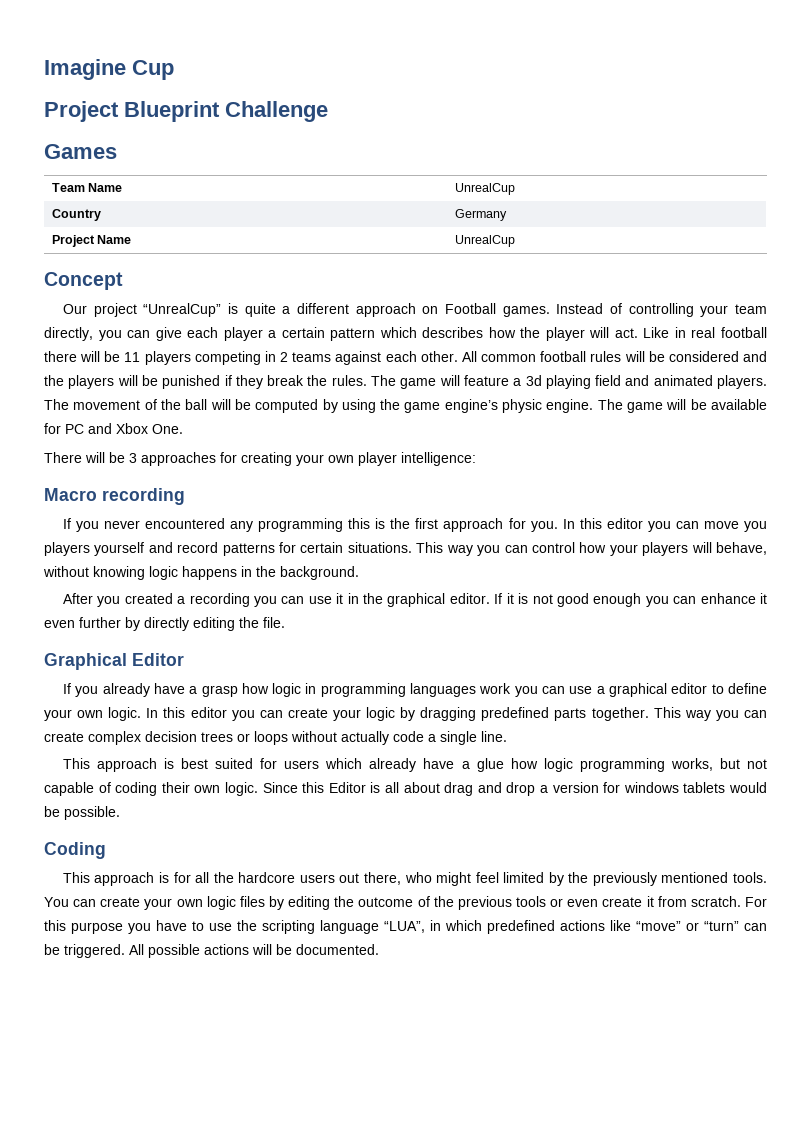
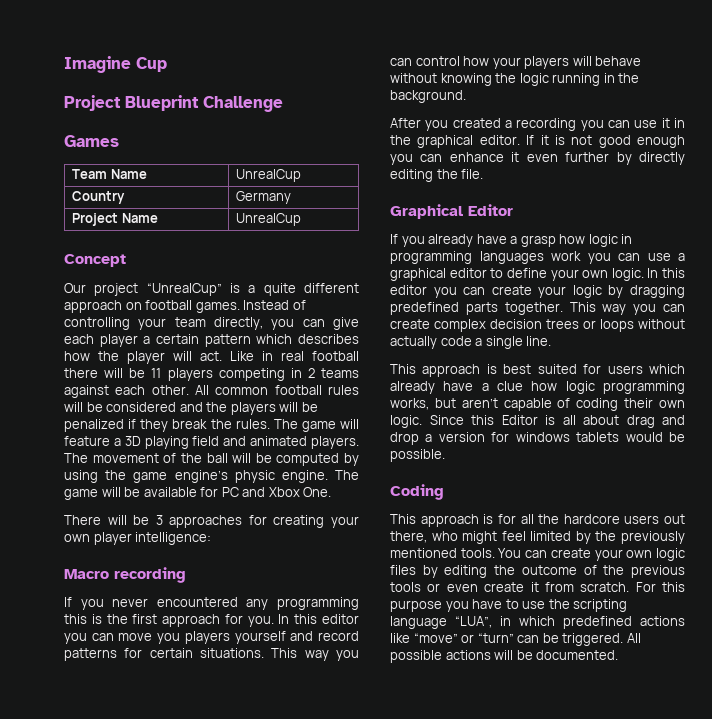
- Our project “UnrealCup” is quite a different approach on Football games.
+ Our project “UnrealCup” is a quite different approach on football games.
- All common football rules will be considered and the players will be punished if they break the rules.
+ All common football rules will be considered and the players will be penalized if they break the rules.
- The game will feature a 3d playing field and animated players.
+ The game will feature a 3D playing field and animated players.
- This way you can control how your players will behave, without knowing logic happens in the background.
+ This way you can control how your players will behave without knowing the logic running in the background.
- This approach is best suited for users which already have a glue how logic programming works, but not capable of coding their own logic.
+ This approach is best suited for users which already have a clue how logic programming works, but aren’t capable of coding their own logic.

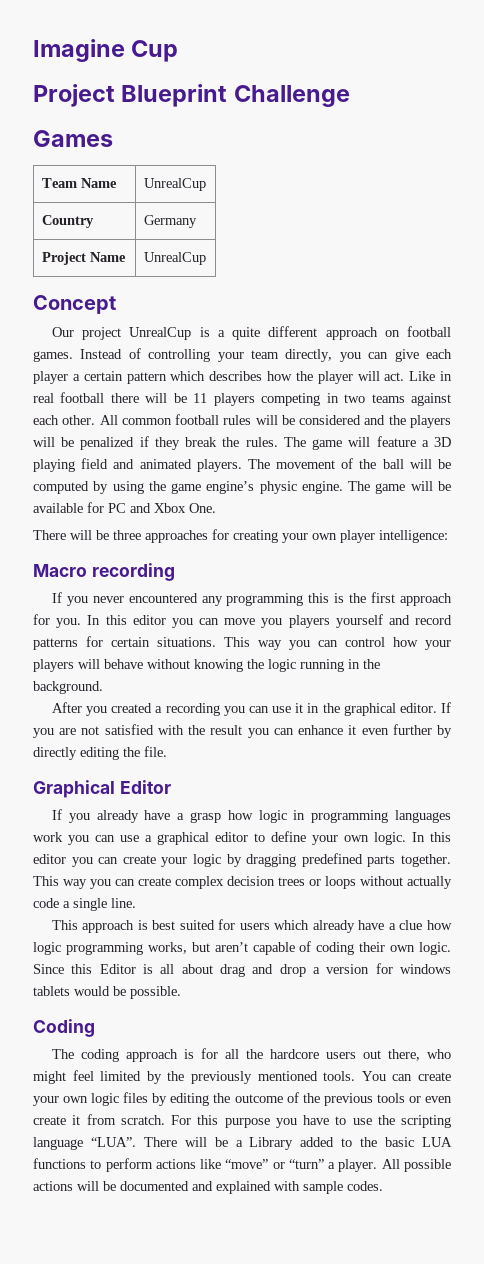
- Our project “UnrealCup” is a quite different approach on football games.
+ Our project UnrealCup is a quite different approach on football games.
- Like in real football there will be 11 players competing in 2 teams against each other.
+ Like in real football there will be 11 players competing in two teams against each other.
- There will be 3 approaches for creating your own player intelligence:
+ There will be three approaches for creating your own player intelligence:
- If it is not good enough you can enhance it even further by directly editing the file.
+ If you are not satisfied with the result you can enhance it even further by directly editing the file.
- This approach is for all the hardcore users out there, who might feel limited by the previously mentioned tools.
+ The coding approach is for all the hardcore users out there, who might feel limited by the previously mentioned tools.
- For this purpose you have to use the scripting language “LUA”, in which predefined actions like “move” or “turn” can be triggered.
+ For this purpose you have to use the scripting language “LUA”. There will be a Library added to the basic LUA functions to perform actions like “move” or “turn” a player.
- All possible actions will be documented.
+ All possible actions will be documented and explained with sample codes.

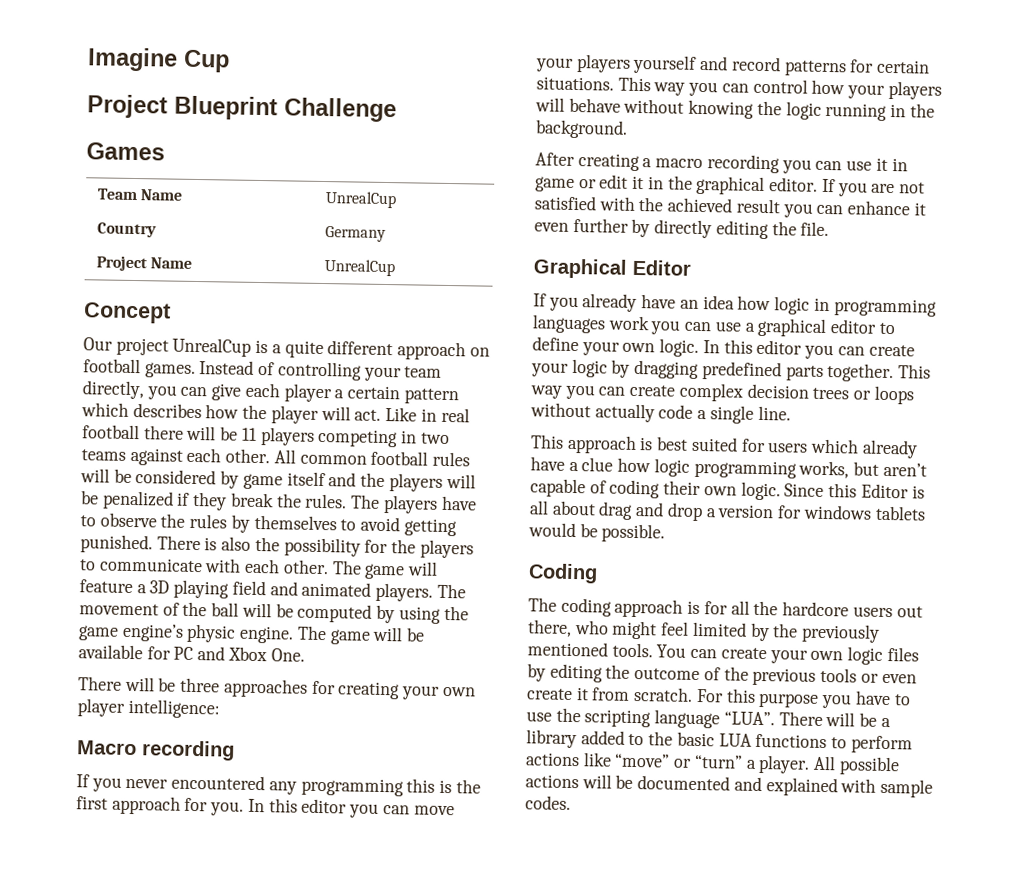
- All common football rules will be considered and the players will be penalized if they break the rules.
+ All common football rules will be considered by game itself and the players will be penalized if they break the rules.
- The game will feature a 3D playing field and animated players.
+ The players have to observe the rules by themselves to avoid getting punished. There is also the possibility for the players to communicate with each other. The game will feature a 3D playing field and animated players.
- In this editor you can move you players yourself and record patterns for certain situations.
+ In this editor you can move your players yourself and record patterns for certain situations.
- After you created a recording you can use it in the graphical editor.
+ After creating a macro recording you can use it in game or edit it in the graphical editor.
- If you are not satisfied with the result you can enhance it even further by directly editing the file.
+ If you are not satisfied with the achieved result you can enhance it even further by directly editing the file.
- If you already have a grasp how logic in programming languages work you can use a graphical editor to define your own logic.
+ If you already have an idea how logic in programming languages work you can use a graphical editor to define your own logic.
- There will be a Library added to the basic LUA functions to perform actions like “move” or “turn” a player.
+ There will be a library added to the basic LUA functions to perform actions like “move” or “turn” a player.

